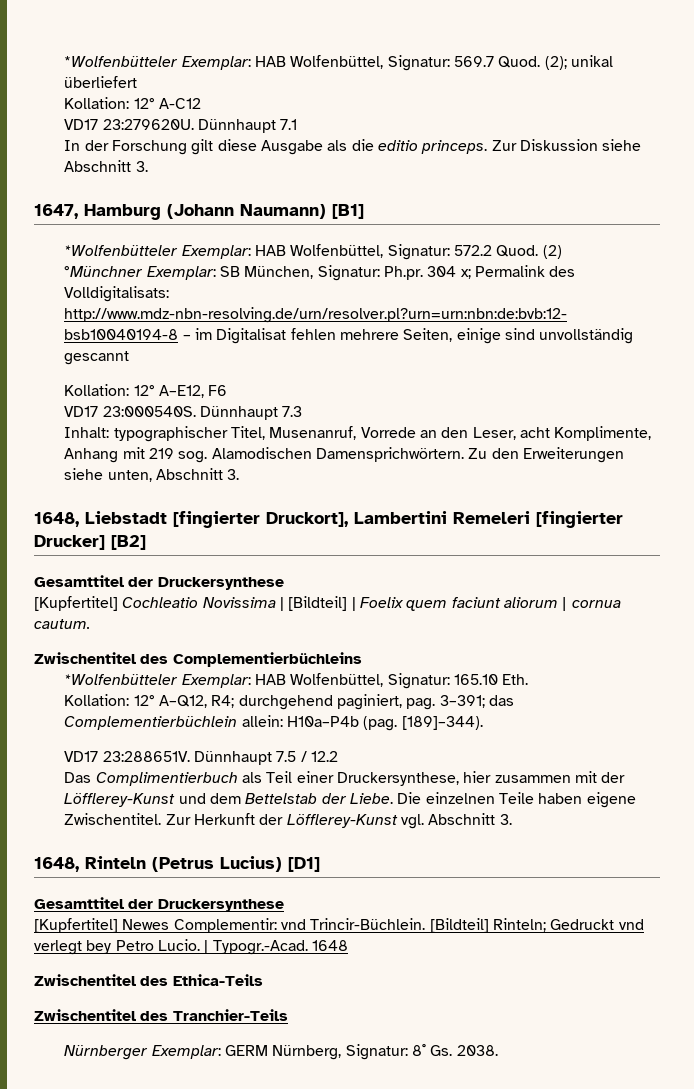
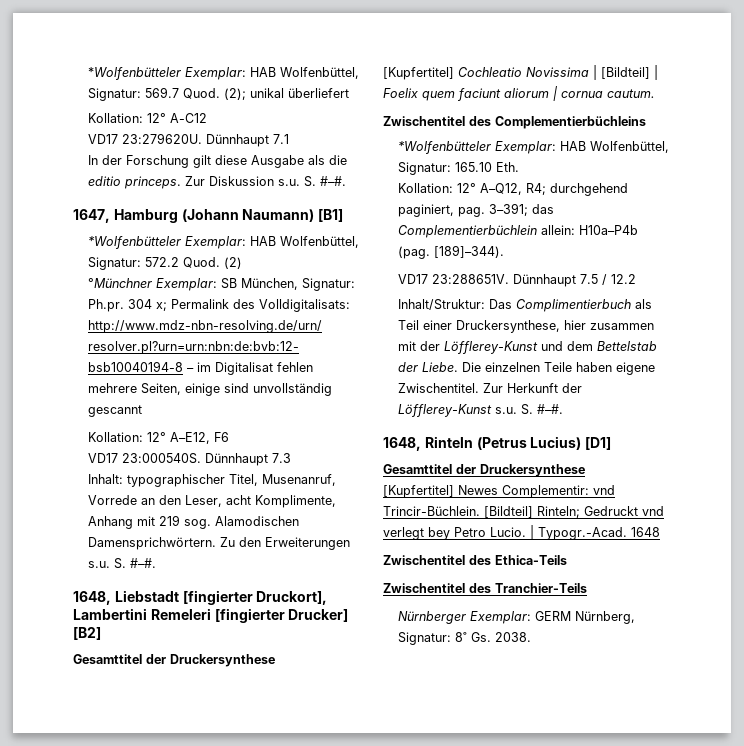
- Zur Diskussion siehe Abschnitt 3.
+ Zur Diskussion s.u. S. #–#.
- Zu den Erweiterungen siehe unten, Abschnitt 3.
+ Zu den Erweiterungen s.u. S. #–#.
- Das Complimentierbuch als Teil einer Druckersynthese, hier zusammen mit der Löfflerey-Kunst und dem Bettelstab der Liebe.
+ Inhalt/Struktur: Das Complimentierbuch als Teil einer Druckersynthese, hier zusammen mit der Löfflerey-Kunst und dem Bettelstab der Liebe.
- Zur Herkunft der Löfflerey-Kunst vgl. Abschnitt 3.
+ Zur Herkunft der Löfflerey-Kunst s.u. S. #–#.

